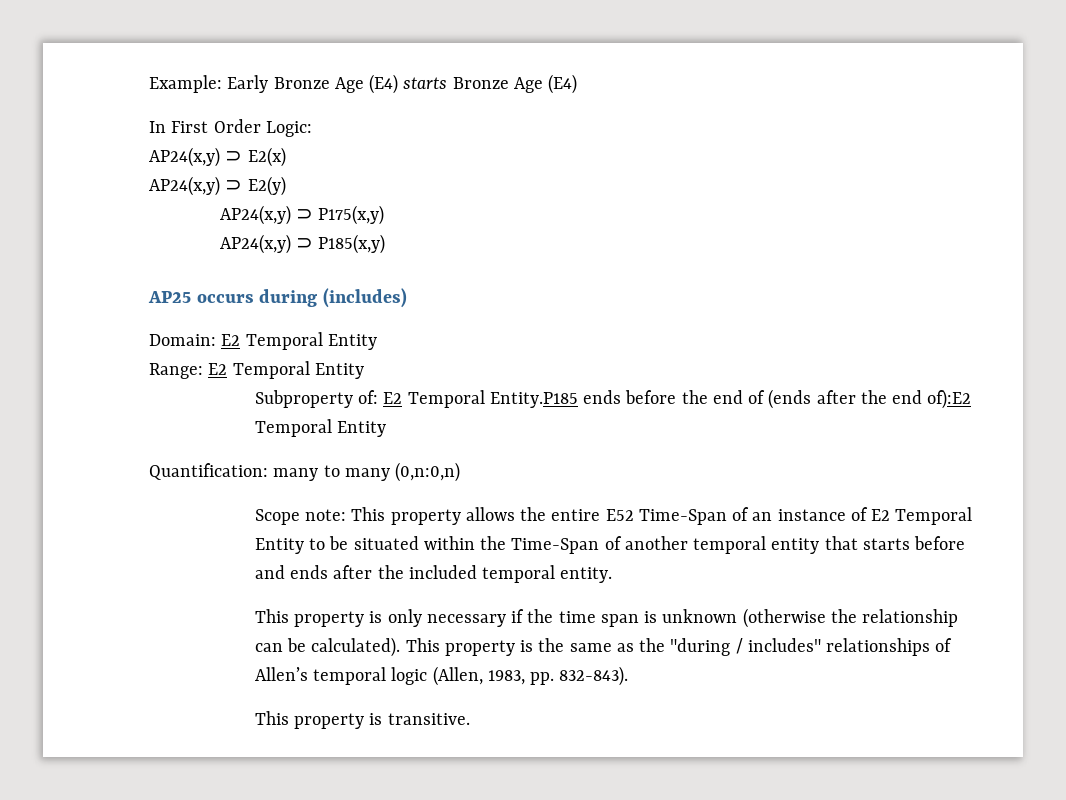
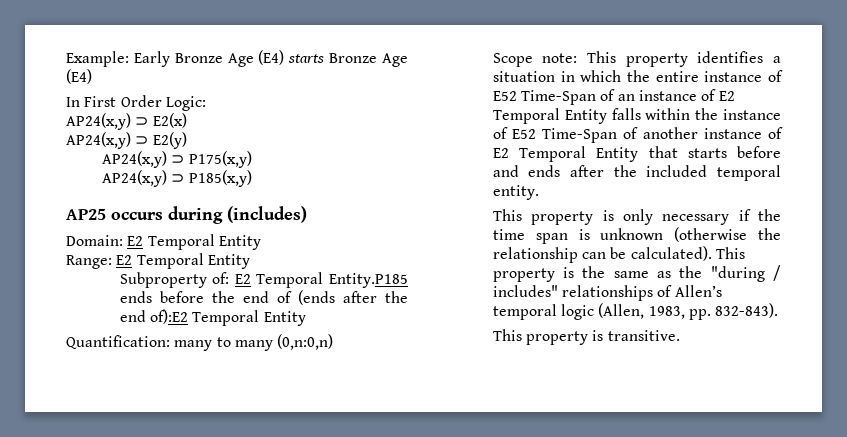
- Scope note: This property allows the entire E52 Time-Span of an instance of E2 Temporal Entity to be situated within the Time-Span of another temporal entity that starts before and ends after the included temporal entity.
+ Scope note: This property identifies a situation in which the entire instance of E52 Time-Span of an instance of E2 Temporal Entity falls within the instance of E52 Time-Span of another instance of E2 Temporal Entity that starts before and ends after the included temporal entity.

